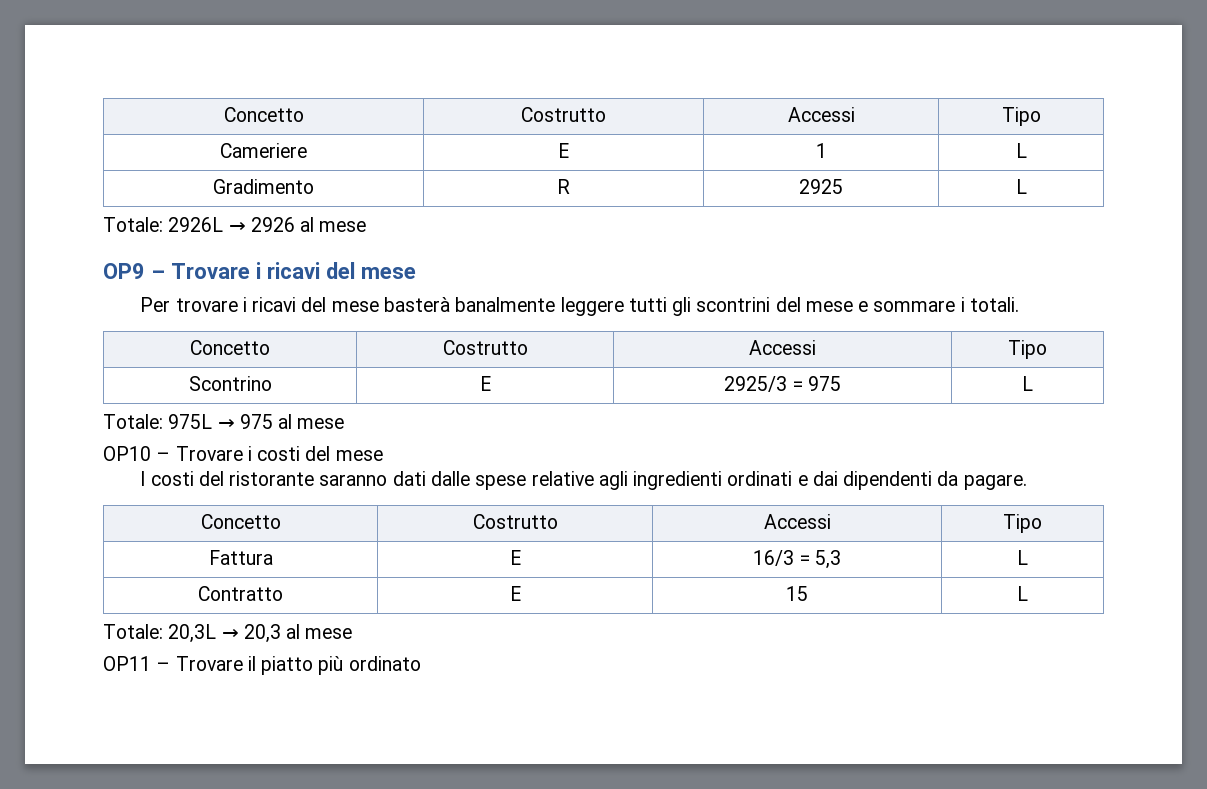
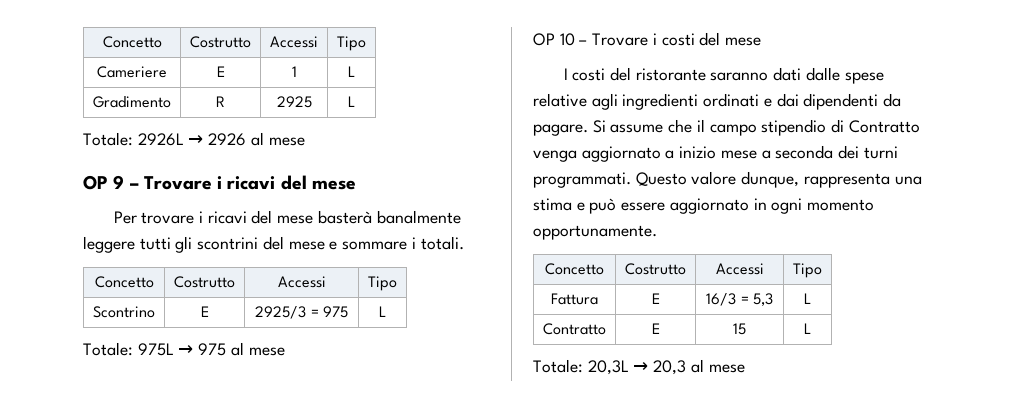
- OP9 – Trovare i ricavi del mese
+ OP 9 – Trovare i ricavi del mese
- OP10 – Trovare i costi del mese
+ OP 10 – Trovare i costi del mese
+ Si assume che il campo stipendio di Contratto venga aggiornato a inizio mese a seconda dei turni programmati. Questo valore dunque, rappresenta una stima e può essere aggiornato in ogni momento opportunamente.
- OP11 – Trovare il piatto più ordinato

